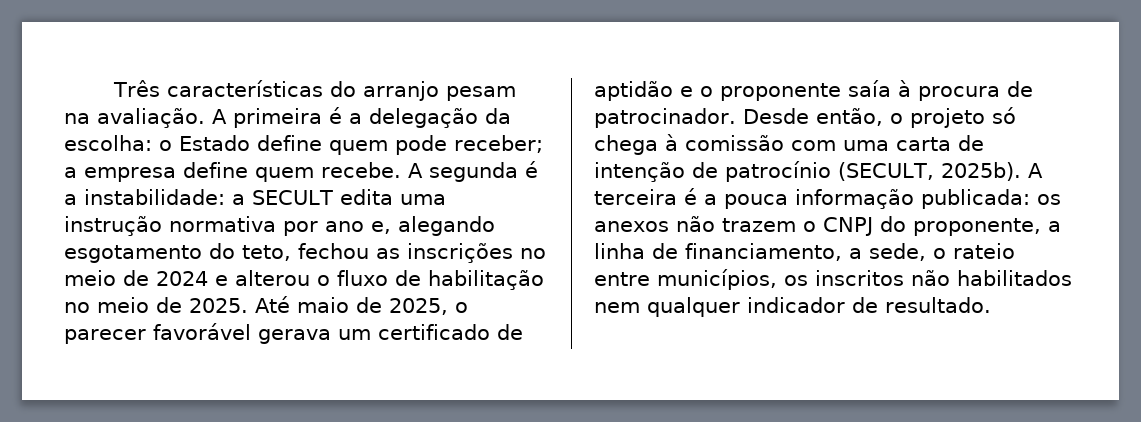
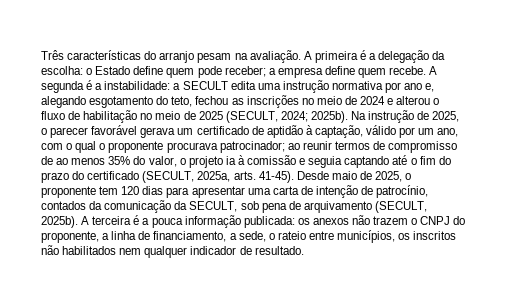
- A segunda é a instabilidade: a SECULT edita uma instrução normativa por ano e, alegando esgotamento do teto, fechou as inscrições no meio de 2024 e alterou o fluxo de habilitação no meio de 2025. Até maio de 2025, o parecer favorável gerava um certificado de aptidão e o proponente saía à procura de patrocinador. Desde então, o projeto só chega à comissão com uma carta de intenção de patrocínio (SECULT, 2025b).
+ A segunda é a instabilidade: a SECULT edita uma instrução normativa por ano e, alegando esgotamento do teto, fechou as inscrições no meio de 2024 e alterou o fluxo de habilitação no meio de 2025 (SECULT, 2024; 2025b). Na instrução de 2025, o parecer favorável gerava um certificado de aptidão à captação, válido por um ano, com o qual o proponente procurava patrocinador; ao reunir termos de compromisso de ao menos 35% do valor, o projeto ia à comissão e seguia captando até o fim do prazo do certificado (SECULT, 2025a, arts. 41-45). Desde maio de 2025, o proponente tem 120 dias para apresentar uma carta de intenção de patrocínio, contados da comunicação da SECULT, sob pena de arquivamento (SECULT, 2025b).

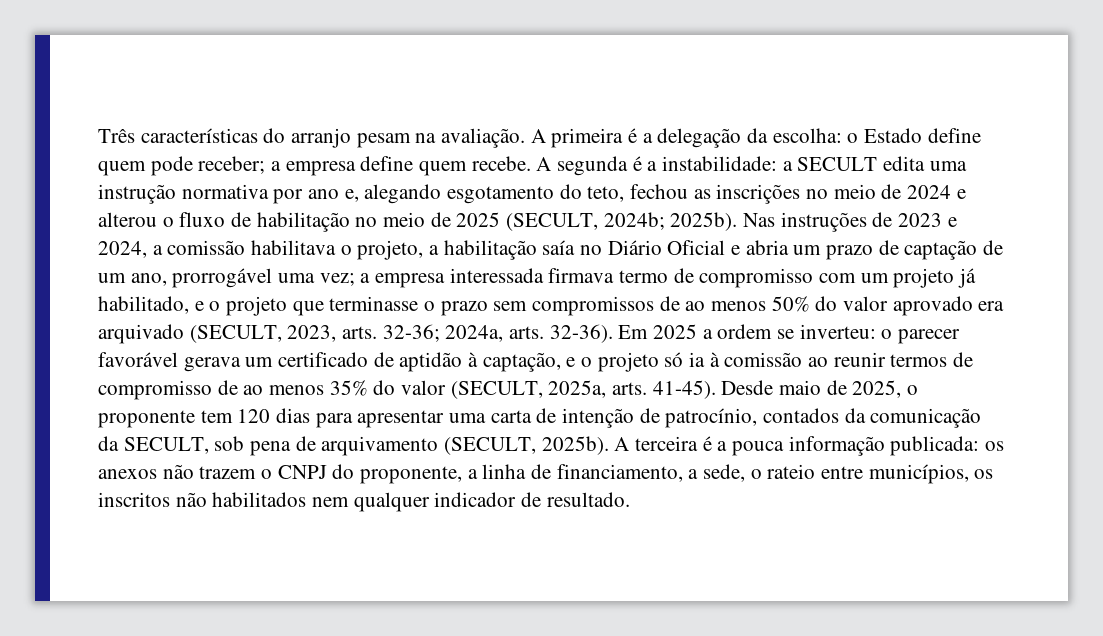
- A segunda é a instabilidade: a SECULT edita uma instrução normativa por ano e, alegando esgotamento do teto, fechou as inscrições no meio de 2024 e alterou o fluxo de habilitação no meio de 2025 (SECULT, 2024; 2025b). Na instrução de 2025, o parecer favorável gerava um certificado de aptidão à captação, válido por um ano, com o qual o proponente procurava patrocinador; ao reunir termos de compromisso de ao menos 35% do valor, o projeto ia à comissão e seguia captando até o fim do prazo do certificado (SECULT, 2025a, arts. 41-45).
+ A segunda é a instabilidade: a SECULT edita uma instrução normativa por ano e, alegando esgotamento do teto, fechou as inscrições no meio de 2024 e alterou o fluxo de habilitação no meio de 2025 (SECULT, 2024b; 2025b). Nas instruções de 2023 e 2024, a comissão habilitava o projeto, a habilitação saía no Diário Oficial e abria um prazo de captação de um ano, prorrogável uma vez; a empresa interessada firmava termo de compromisso com um projeto já habilitado, e o projeto que terminasse o prazo sem compromissos de ao menos 50% do valor aprovado era arquivado (SECULT, 2023, arts. 32-36; 2024a, arts. 32-36). Em 2025 a ordem se inverteu: o parecer favorável gerava um certificado de aptidão à captação, e o projeto só ia à comissão ao reunir termos de compromisso de ao menos 35% do valor (SECULT, 2025a, arts. 41-45).

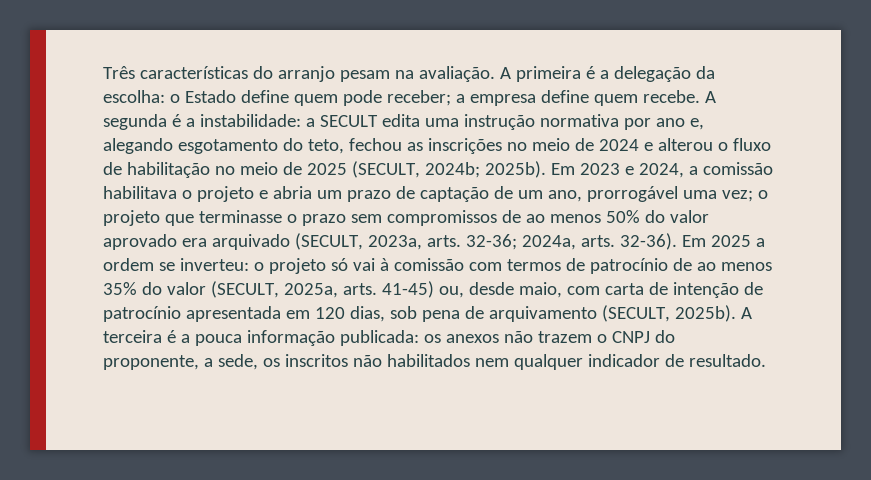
- Nas instruções de 2023 e 2024, a comissão habilitava o projeto, a habilitação saía no Diário Oficial e abria um prazo de captação de um ano, prorrogável uma vez; a empresa interessada firmava termo de compromisso com um projeto já habilitado, e o projeto que terminasse o prazo sem compromissos de ao menos 50% do valor aprovado era arquivado (SECULT, 2023, arts. 32-36; 2024a, arts. 32-36).
+ Em 2023 e 2024, a comissão habilitava o projeto e abria um prazo de captação de um ano, prorrogável uma vez; o projeto que terminasse o prazo sem compromissos de ao menos 50% do valor aprovado era arquivado (SECULT, 2023a, arts. 32-36; 2024a, arts. 32-36).
- Em 2025 a ordem se inverteu: o parecer favorável gerava um certificado de aptidão à captação, e o projeto só ia à comissão ao reunir termos de compromisso de ao menos 35% do valor (SECULT, 2025a, arts. 41-45). Desde maio de 2025, o proponente tem 120 dias para apresentar uma carta de intenção de patrocínio, contados da comunicação da SECULT, sob pena de arquivamento (SECULT, 2025b).
+ Em 2025 a ordem se inverteu: o projeto só vai à comissão com termos de patrocínio de ao menos 35% do valor (SECULT, 2025a, arts. 41-45) ou, desde maio, com carta de intenção de patrocínio apresentada em 120 dias, sob pena de arquivamento (SECULT, 2025b).
- A terceira é a pouca informação publicada: os anexos não trazem o CNPJ do proponente, a linha de financiamento, a sede, o rateio entre municípios, os inscritos não habilitados nem qualquer indicador de resultado.
+ A terceira é a pouca informação publicada: os anexos não trazem o CNPJ do proponente, a sede, os inscritos não habilitados nem qualquer indicador de resultado.

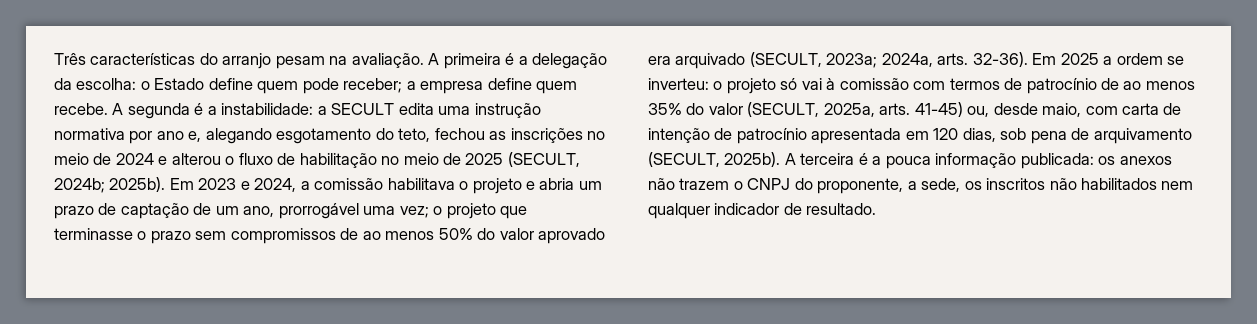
- Em 2023 e 2024, a comissão habilitava o projeto e abria um prazo de captação de um ano, prorrogável uma vez; o projeto que terminasse o prazo sem compromissos de ao menos 50% do valor aprovado era arquivado (SECULT, 2023a, arts. 32-36; 2024a, arts. 32-36).
+ Em 2023 e 2024, a comissão habilitava o projeto e abria um prazo de captação de um ano, prorrogável uma vez; o projeto que terminasse o prazo sem compromissos de ao menos 50% do valor aprovado era arquivado (SECULT, 2023a; 2024a, arts. 32-36).

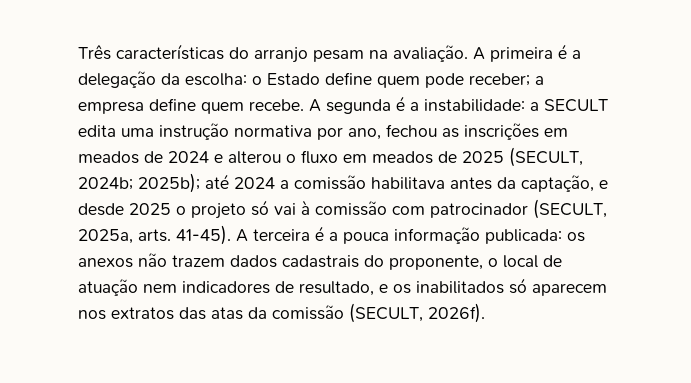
- A segunda é a instabilidade: a SECULT edita uma instrução normativa por ano e, alegando esgotamento do teto, fechou as inscrições no meio de 2024 e alterou o fluxo de habilitação no meio de 2025 (SECULT, 2024b; 2025b). Em 2023 e 2024, a comissão habilitava o projeto e abria um prazo de captação de um ano, prorrogável uma vez; o projeto que terminasse o prazo sem compromissos de ao menos 50% do valor aprovado era arquivado (SECULT, 2023a; 2024a, arts. 32-36). Em 2025 a ordem se inverteu: o projeto só vai à comissão com termos de patrocínio de ao menos 35% do valor (SECULT, 2025a, arts. 41-45) ou, desde maio, com carta de intenção de patrocínio apresentada em 120 dias, sob pena de arquivamento (SECULT, 2025b).
+ A segunda é a instabilidade: a SECULT edita uma instrução normativa por ano, fechou as inscrições em meados de 2024 e alterou o fluxo em meados de 2025 (SECULT, 2024b; 2025b); até 2024 a comissão habilitava antes da captação, e desde 2025 o projeto só vai à comissão com patrocinador (SECULT, 2025a, arts. 41-45).
- A terceira é a pouca informação publicada: os anexos não trazem o CNPJ do proponente, a sede, os inscritos não habilitados nem qualquer indicador de resultado.
+ A terceira é a pouca informação publicada: os anexos não trazem dados cadastrais do proponente, o local de atuação nem indicadores de resultado, e os inabilitados só aparecem nos extratos das atas da comissão (SECULT, 2026f).

